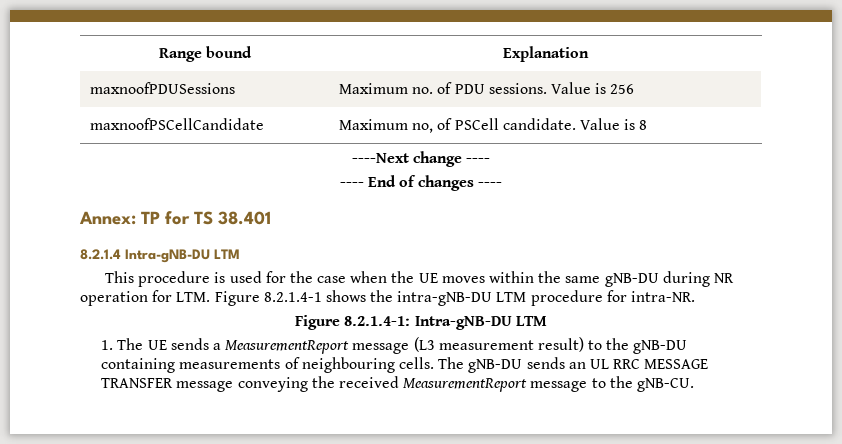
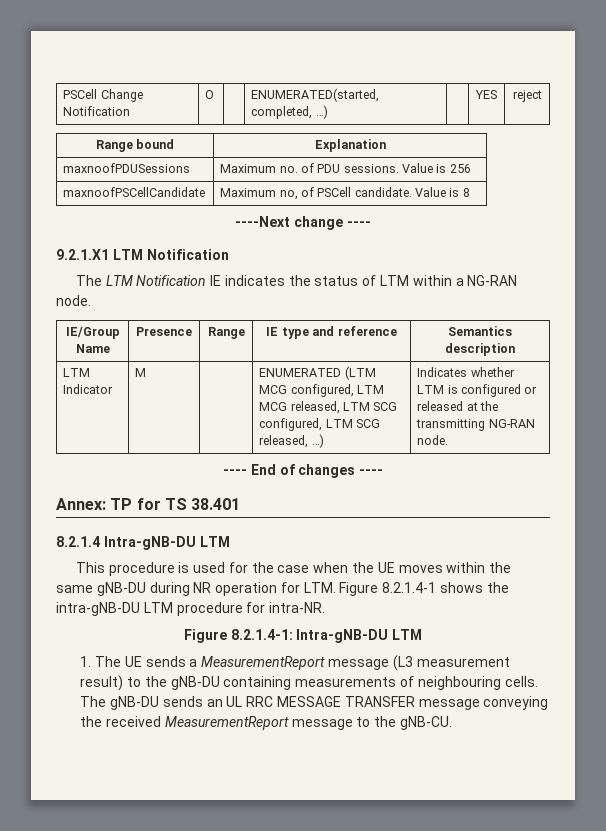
+ PSCell Change Notification | O | | ENUMERATED(started, completed, …) | | YES | reject
+ 9.2.1.X1 LTM Notification
+ The LTM Notification IE indicates the status of LTM within a NG-RAN node.
+ IE/Group Name | Presence | Range | IE type and reference | Semantics description
+ LTM Indicator | M | | ENUMERATED (LTM MCG configured, LTM MCG released, LTM SCG configured, LTM SCG released, …) | Indicates whether LTM is configured or released at the transmitting NG-RAN node.

